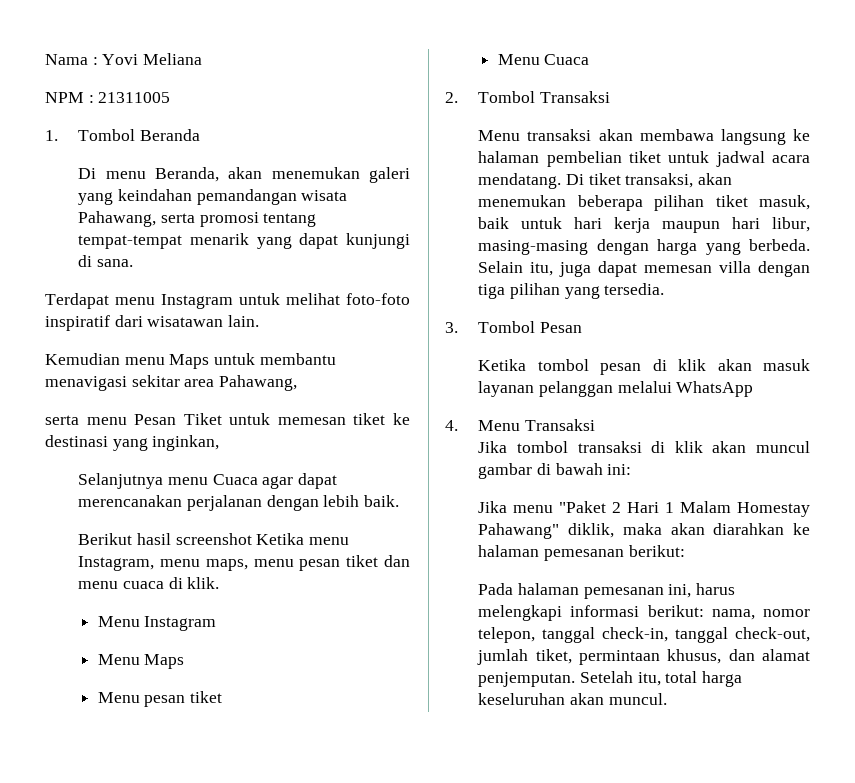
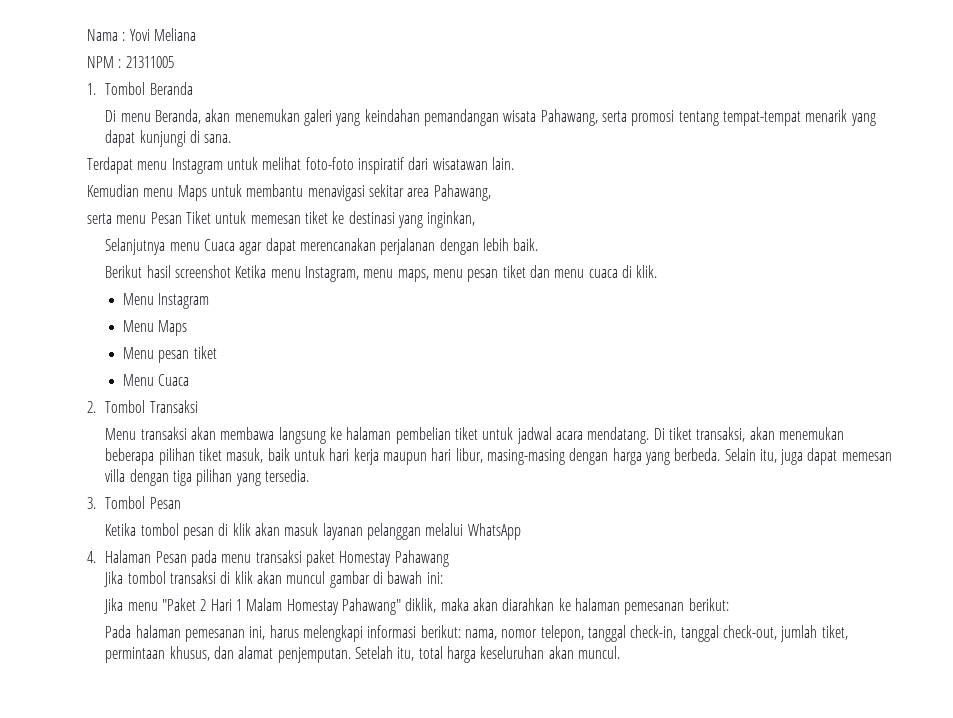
- 4. Menu Transaksi
+ 4. Halaman Pesan pada menu transaksi paket Homestay Pahawang

